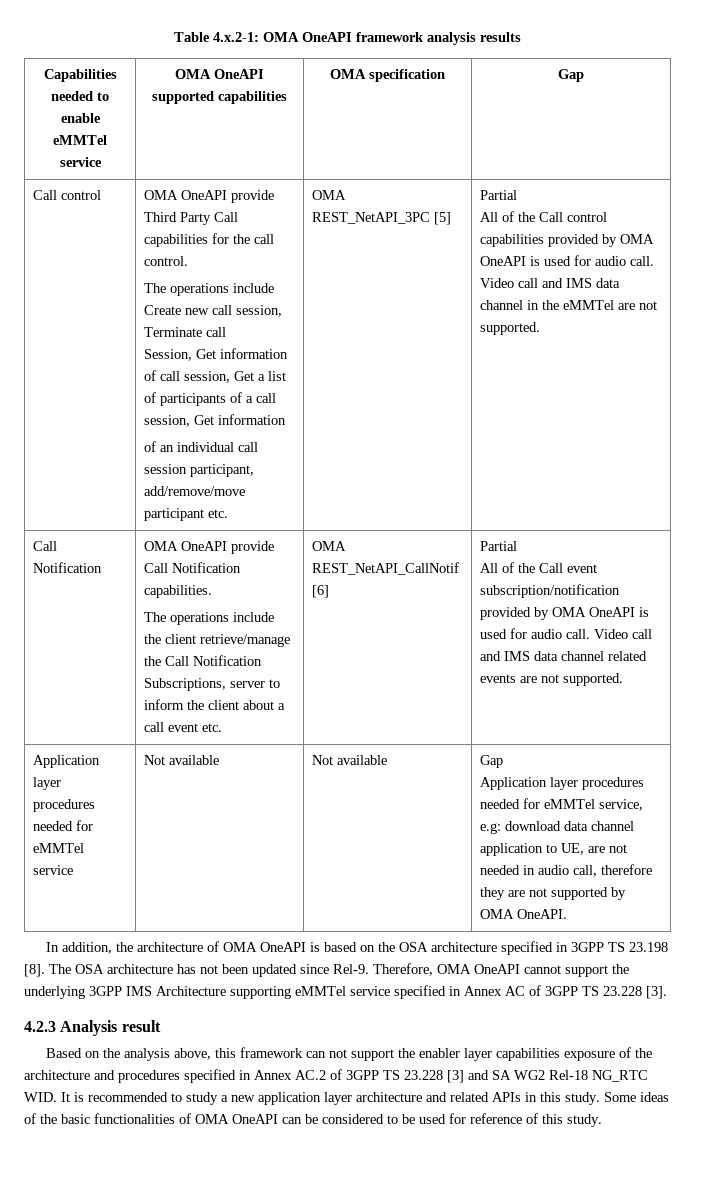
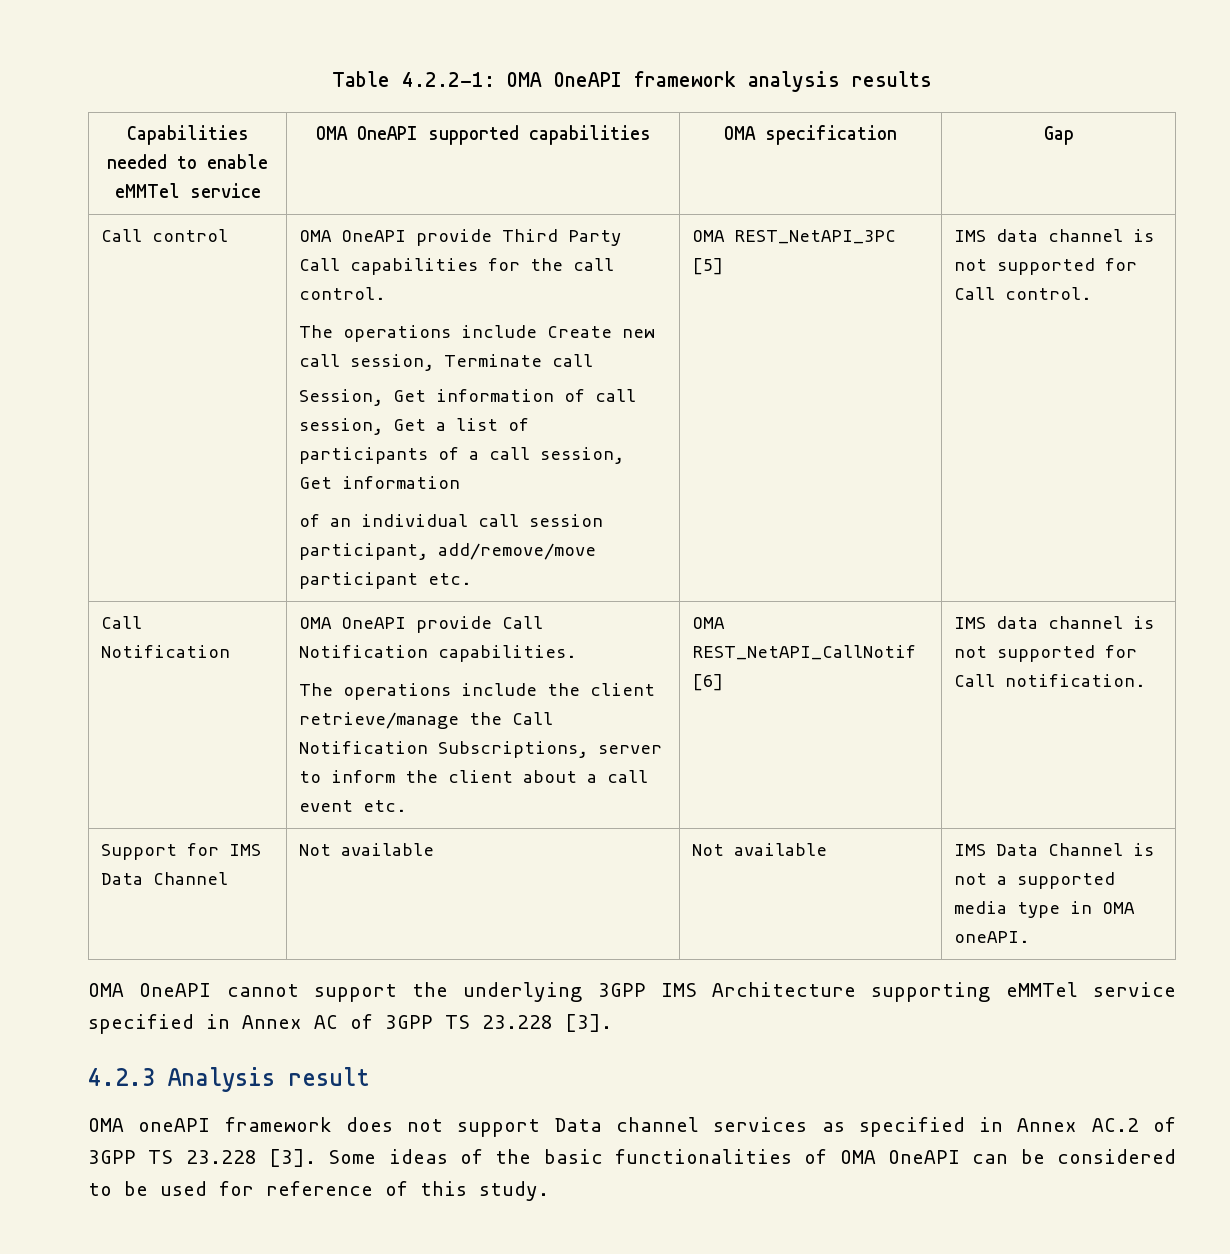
- Table 4.x.2-1: OMA OneAPI framework analysis results
+ Table 4.2.2-1: OMA OneAPI framework analysis results
- OMA REST_NetAPI_3PC [5] | Partial
- All of the Call control capabilities provided by OMA OneAPI is used for audio call. Video call and IMS data channel in the eMMTel are not supported.
+ OMA REST_NetAPI_3PC [5] | IMS data channel is not supported for Call control.
- OMA REST_NetAPI_CallNotif [6] | Partial
- All of the Call event subscription/notification provided by OMA OneAPI is used for audio call. Video call and IMS data channel related events are not supported.
- Application layer procedures needed for eMMTel service | Not available | Not available | Gap
- Application layer procedures needed for eMMTel service, e.g: download data channel application to UE, are not needed in audio call, therefore they are not supported by OMA OneAPI.
- In addition, the architecture of OMA OneAPI is based on the OSA architecture specified in 3GPP TS 23.198 [8]. The OSA architecture has not been updated since Rel-9. Therefore, OMA OneAPI cannot support the underlying 3GPP IMS Architecture supporting eMMTel service specified in Annex AC of 3GPP TS 23.228 [3].
+ OMA REST_NetAPI_CallNotif [6] | IMS data channel is not supported for Call notification.
+ Support for IMS Data Channel | Not available | Not available | IMS Data Channel is not a supported media type in OMA oneAPI.
+ OMA OneAPI cannot support the underlying 3GPP IMS Architecture supporting eMMTel service specified in Annex AC of 3GPP TS 23.228 [3].
- Based on the analysis above, this framework can not support the enabler layer capabilities exposure of the architecture and procedures specified in Annex AC.2 of 3GPP TS 23.228 [3] and SA WG2 Rel-18 NG_RTC WID. It is recommended to study a new application layer architecture and related APIs in this study.
+ OMA oneAPI framework does not support Data channel services as specified in Annex AC.2 of 3GPP TS 23.228 [3].

